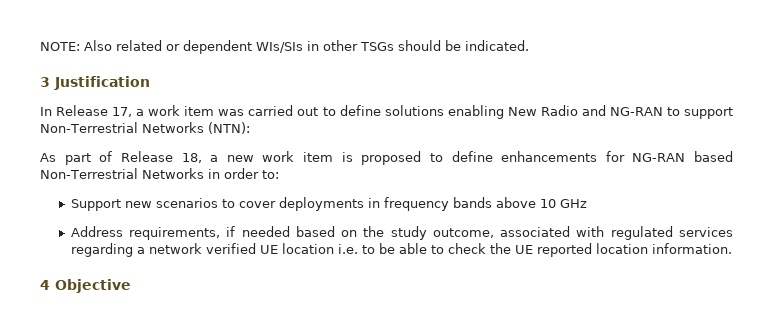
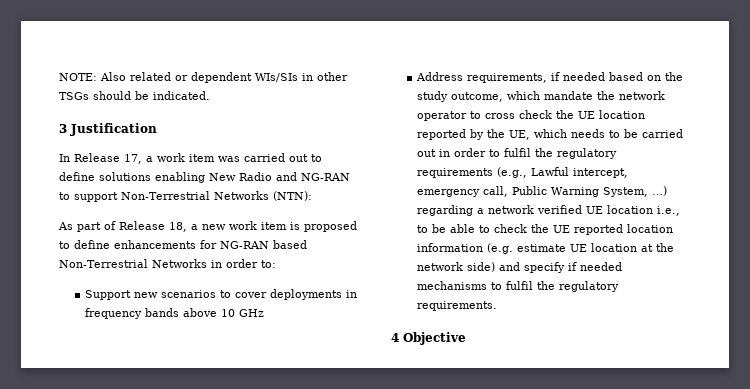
- Address requirements, if needed based on the study outcome, associated with regulated services regarding a network verified UE location i.e. to be able to check the UE reported location information.
+ Address requirements, if needed based on the study outcome, which mandate the network operator to cross check the UE location reported by the UE, which needs to be carried out in order to fulfil the regulatory requirements (e.g., Lawful intercept, emergency call, Public Warning System, …) regarding a network verified UE location i.e., to be able to check the UE reported location information (e.g. estimate UE location at the network side) and specify if needed mechanisms to fulfil the regulatory requirements.

